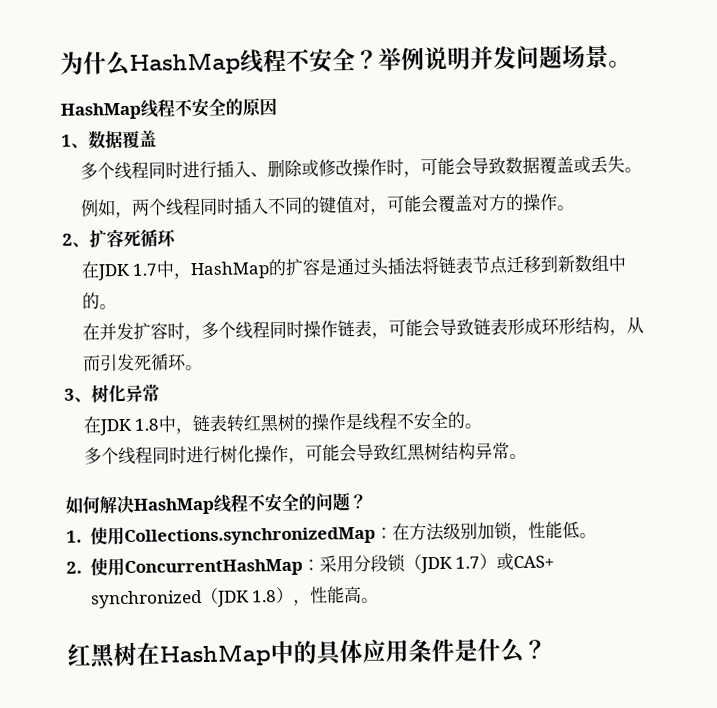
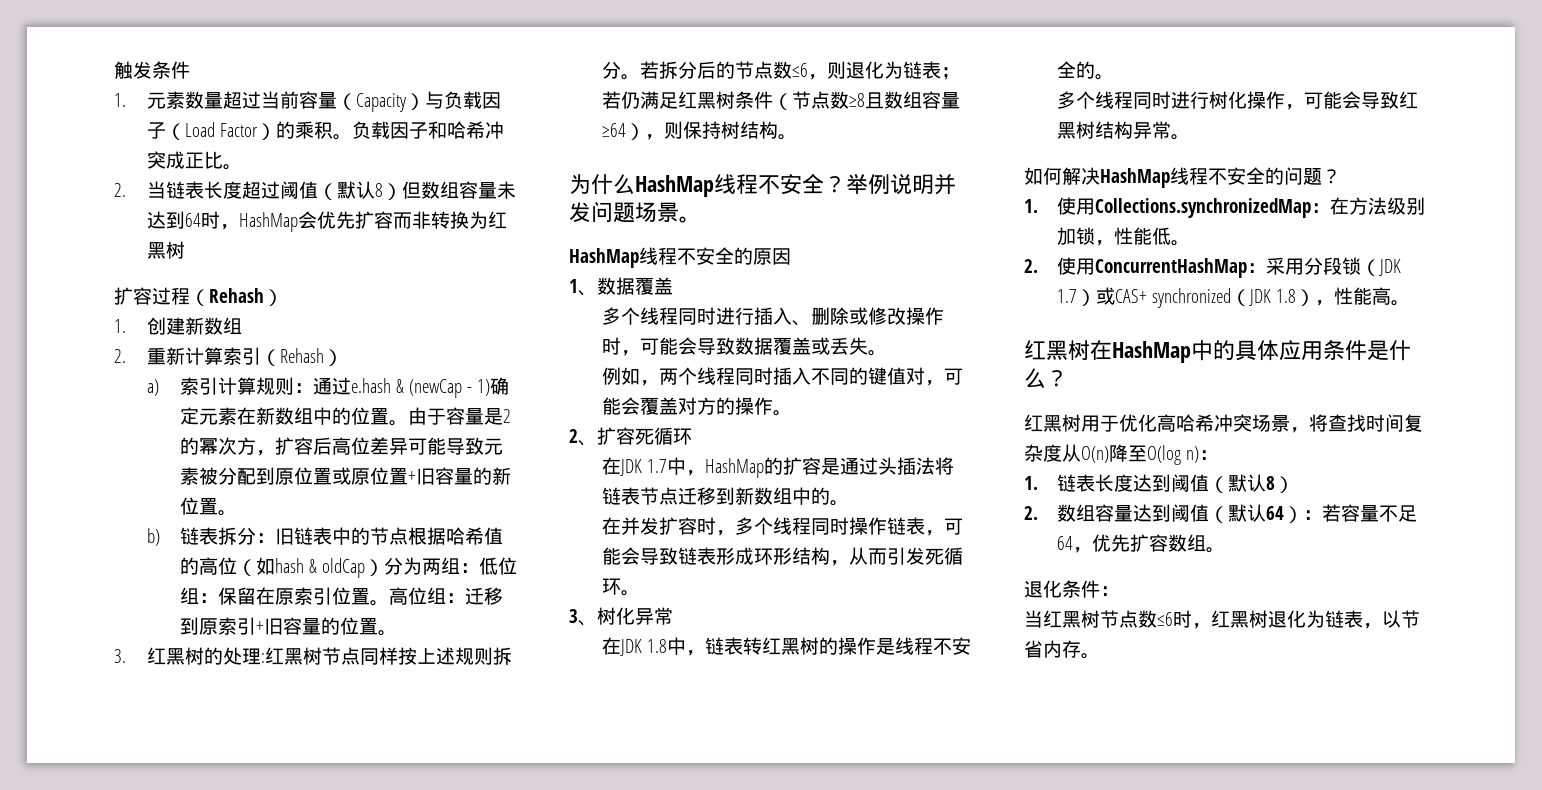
+ 触发条件
+ 1.元素数量超过当前容量（Capacity）与负载因子（Load Factor）的乘积。负载因子和哈希冲突成正比。
+ 2.当链表长度超过阈值（默认8）但数组容量未达到64时，HashMap会优先扩容而非转换为红黑树
+ 扩容过程（Rehash）
+ 1.创建新数组
+ 2.重新计算索引（Rehash）
+ a)索引计算规则：通过e.hash & (newCap - 1)确定元素在新数组中的位置。由于容量是2的幂次方，扩容后高位差异可能导致元素被分配到原位置或原位置+旧容量的新位置。
+ b)链表拆分：旧链表中的节点根据哈希值的高位（如hash & oldCap）分为两组：低位组：保留在原索引位置。高位组：迁移到原索引+旧容量的位置。
+ 3.红黑树的处理:红黑树节点同样按上述规则拆分。若拆分后的节点数≤6，则退化为链表；若仍满足红黑树条件（节点数≥8且数组容量≥64），则保持树结构。
+ 红黑树用于优化高哈希冲突场景，将查找时间复杂度从O(n)降至O(log n)：
+ 1.链表长度达到阈值（默认8）
+ 2.数组容量达到阈值（默认64）：若容量不足64，优先扩容数组。
+ 退化条件：
+ 当红黑树节点数≤6时，红黑树退化为链表，以节省内存。

